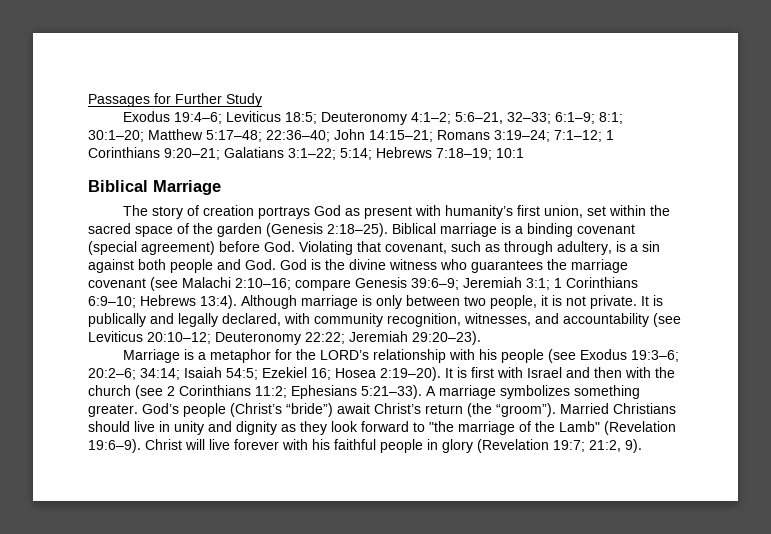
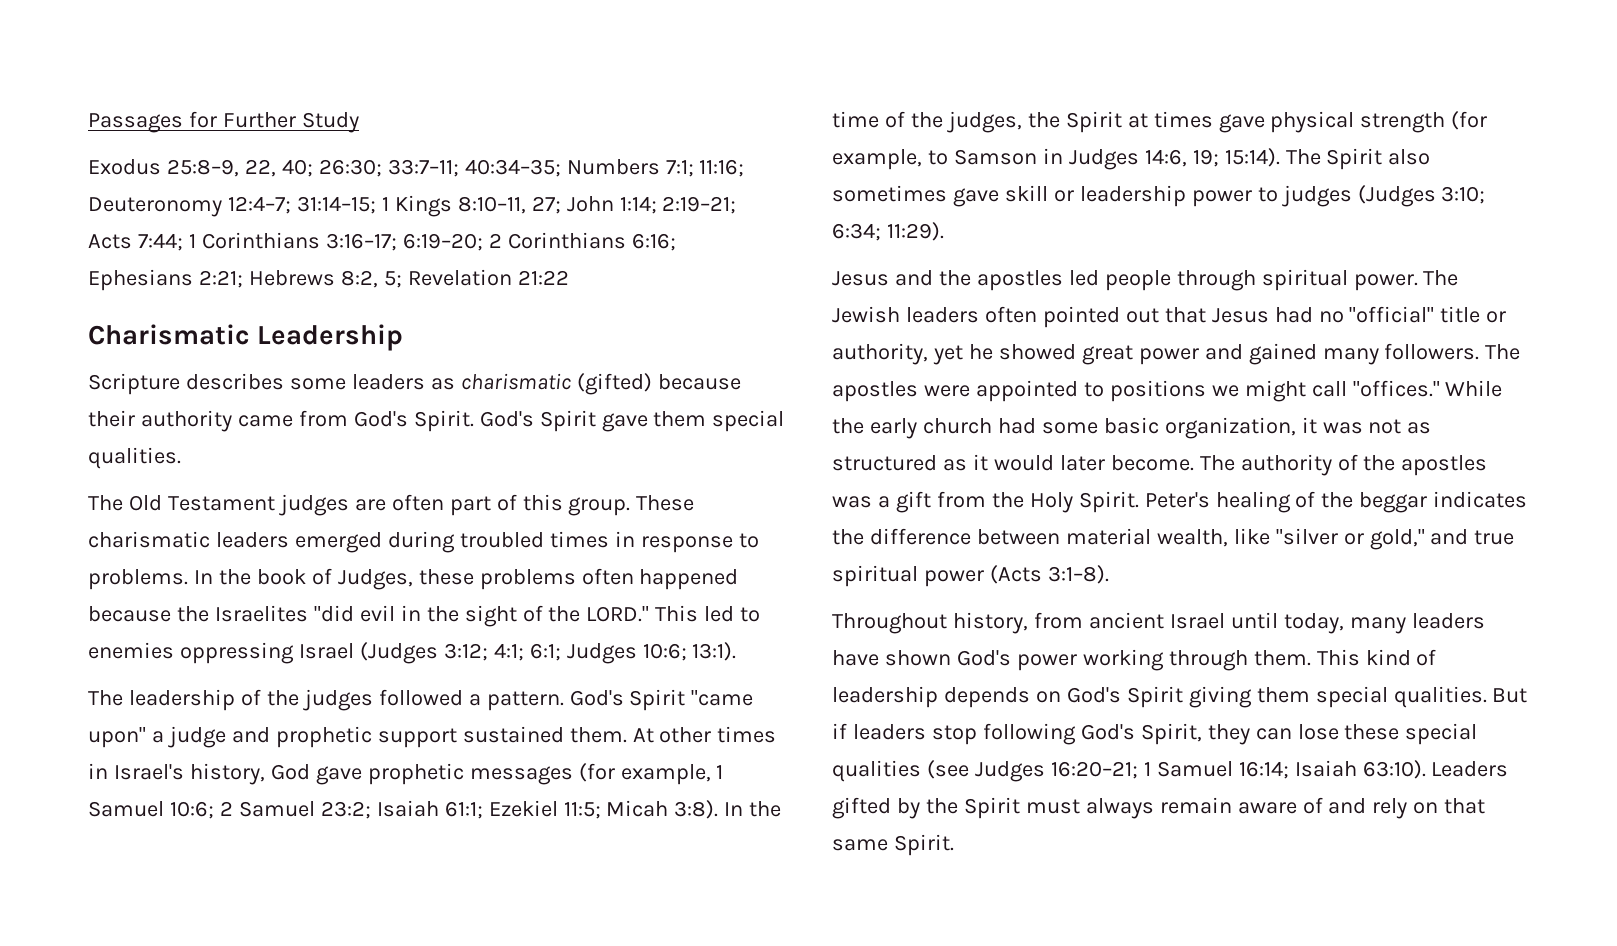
- Exodus 19:4–6; Leviticus 18:5; Deuteronomy 4:1–2; 5:6–21, 32–33; 6:1–9; 8:1; 30:1–20; Matthew 5:17–48; 22:36–40; John 14:15–21; Romans 3:19–24; 7:1–12; 1 Corinthians 9:20–21; Galatians 3:1–22; 5:14; Hebrews 7:18–19; 10:1
- Biblical Marriage
- The story of creation portrays God as present with humanity’s first union, set within the sacred space of the garden (Genesis 2:18–25). Biblical marriage is a binding covenant (special agreement) before God. Violating that covenant, such as through adultery, is a sin against both people and God. God is the divine witness who guarantees the marriage covenant (see Malachi 2:10–16; compare Genesis 39:6–9; Jeremiah 3:1; 1 Corinthians 6:9–10; Hebrews 13:4). Although marriage is only between two people, it is not private. It is publically and legally declared, with community recognition, witnesses, and accountability (see Leviticus 20:10–12; Deuteronomy 22:22; Jeremiah 29:20–23).
- Marriage is a metaphor for the LORD’s relationship with his people (see Exodus 19:3–6; 20:2–6; 34:14; Isaiah 54:5; Ezekiel 16; Hosea 2:19–20). It is first with Israel and then with the church (see 2 Corinthians 11:2; Ephesians 5:21–33). A marriage symbolizes something greater. God’s people (Christ’s “bride”) await Christ’s return (the “groom”). Married Christians should live in unity and dignity as they look forward to "the marriage of the Lamb" (Revelation 19:6–9). Christ will live forever with his faithful people in glory (Revelation 19:7; 21:2, 9).
+ Exodus 25:8–9, 22, 40; 26:30; 33:7–11; 40:34–35; Numbers 7:1; 11:16; Deuteronomy 12:4–7; 31:14–15; 1 Kings 8:10–11, 27; John 1:14; 2:19–21; Acts 7:44; 1 Corinthians 3:16–17; 6:19–20; 2 Corinthians 6:16; Ephesians 2:21; Hebrews 8:2, 5; Revelation 21:22
+ Charismatic Leadership
+ Scripture describes some leaders as charismatic (gifted) because their authority came from God's Spirit. God's Spirit gave them special qualities.
+ The Old Testament judges are often part of this group. These charismatic leaders emerged during troubled times in response to problems. In the book of Judges, these problems often happened because the Israelites "did evil in the sight of the LORD." This led to enemies oppressing Israel (Judges 3:12; 4:1; 6:1; Judges 10:6; 13:1).
+ The leadership of the judges followed a pattern. God's Spirit "came upon" a judge and prophetic support sustained them. At other times in Israel's history, God gave prophetic messages (for example, 1 Samuel 10:6; 2 Samuel 23:2; Isaiah 61:1; Ezekiel 11:5; Micah 3:8). In the time of the judges, the Spirit at times gave physical strength (for example, to Samson in Judges 14:6, 19; 15:14). The Spirit also sometimes gave skill or leadership power to judges (Judges 3:10; 6:34; 11:29).
+ Jesus and the apostles led people through spiritual power. The Jewish leaders often pointed out that Jesus had no "official" title or authority, yet he showed great power and gained many followers. The apostles were appointed to positions we might call "offices." While the early church had some basic organization, it was not as structured as it would later become. The authority of the apostles was a gift from the Holy Spirit. Peter's healing of the beggar indicates the difference between material wealth, like "silver or gold," and true spiritual power (Acts 3:1–8).
+ Throughout history, from ancient Israel until today, many leaders have shown God's power working through them. This kind of leadership depends on God's Spirit giving them special qualities. But if leaders stop following God's Spirit, they can lose these special qualities (see Judges 16:20–21; 1 Samuel 16:14; Isaiah 63:10). Leaders gifted by the Spirit must always remain aware of and rely on that same Spirit.

